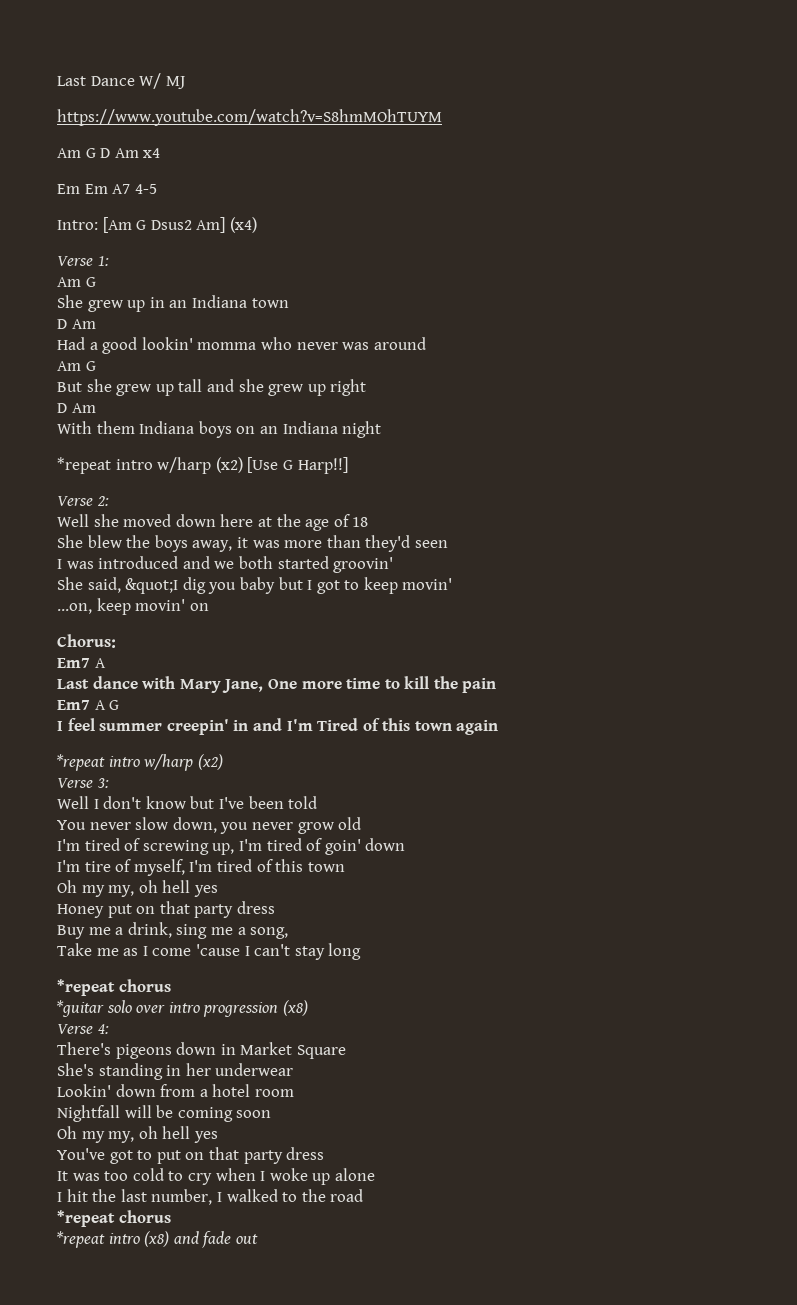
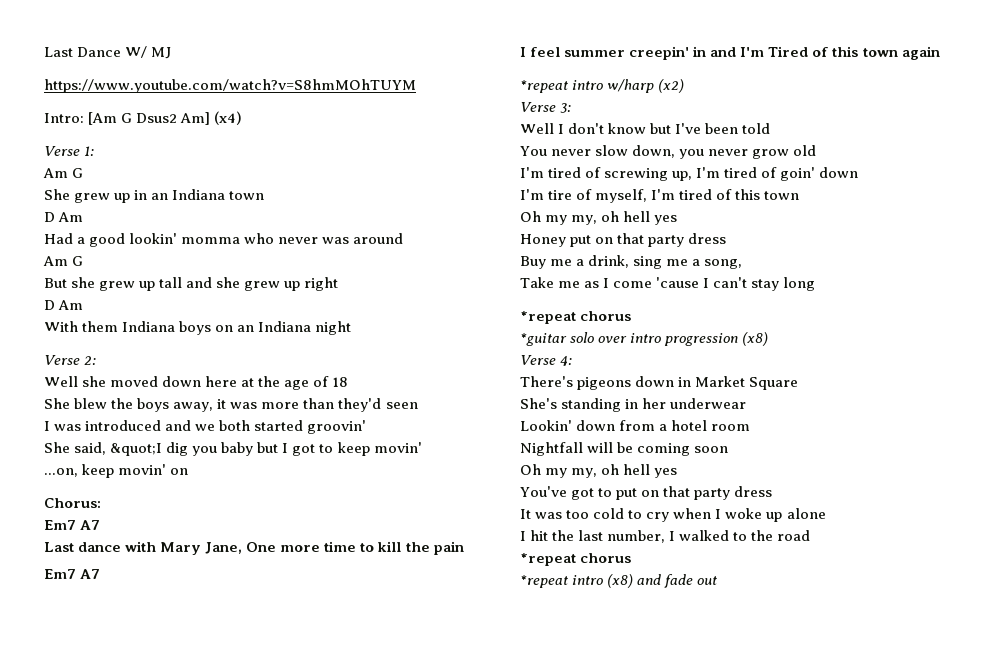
- Am G D Am x4
- Em Em A7 4-5
- *repeat intro w/harp (x2) [Use G Harp!!]
  Chorus:
- Em7 A
+ Em7 A7
  Last dance with Mary Jane, One more time to kill the pain
- Em7 A G
+ Em7 A7

